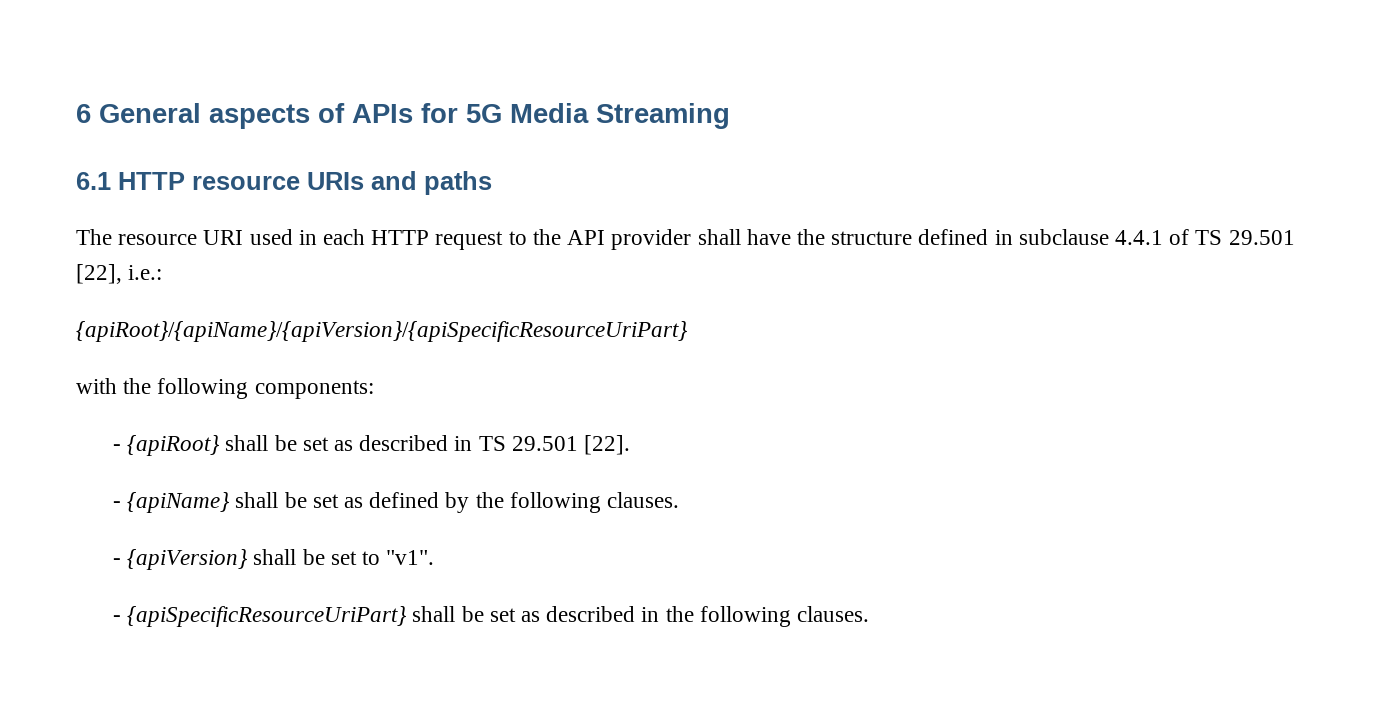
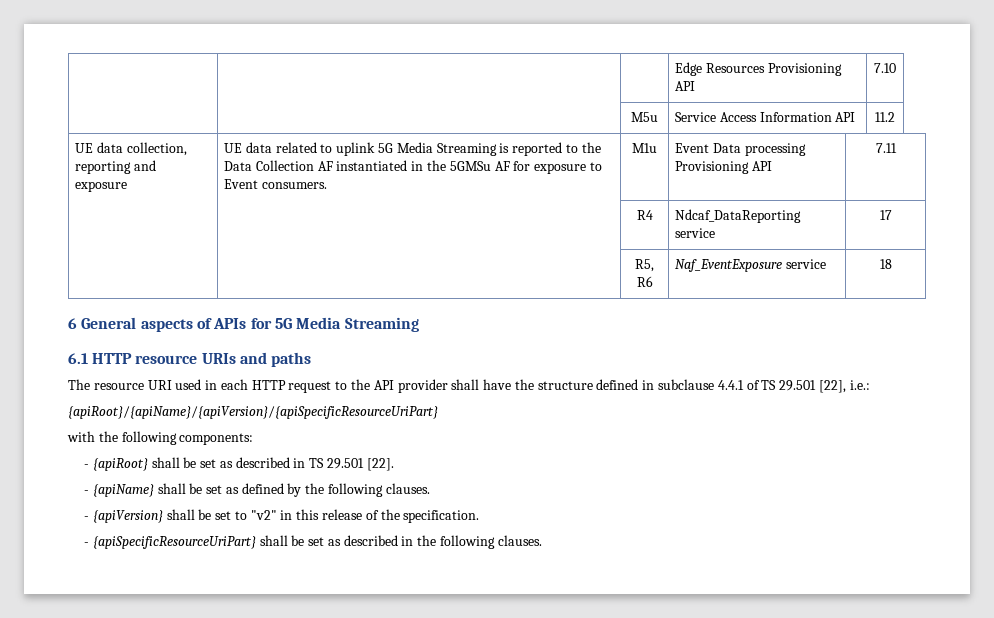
+ | | | Edge Resources Provisioning API | 7.10
+ | | M5u | Service Access Information API | 11.2
+ UE data collection, reporting and exposure | UE data related to uplink 5G Media Streaming is reported to the Data Collection AF instantiated in the 5GMSu AF for exposure to Event consumers. | M1u | Event Data processing Provisioning API | 7.11
+ | | R4 | Ndcaf_DataReporting service | 17
+ | | R5, R6 | Naf_EventExposure service | 18
- - {apiVersion} shall be set to "v1".
+ - {apiVersion} shall be set to "v2" in this release of the specification.

